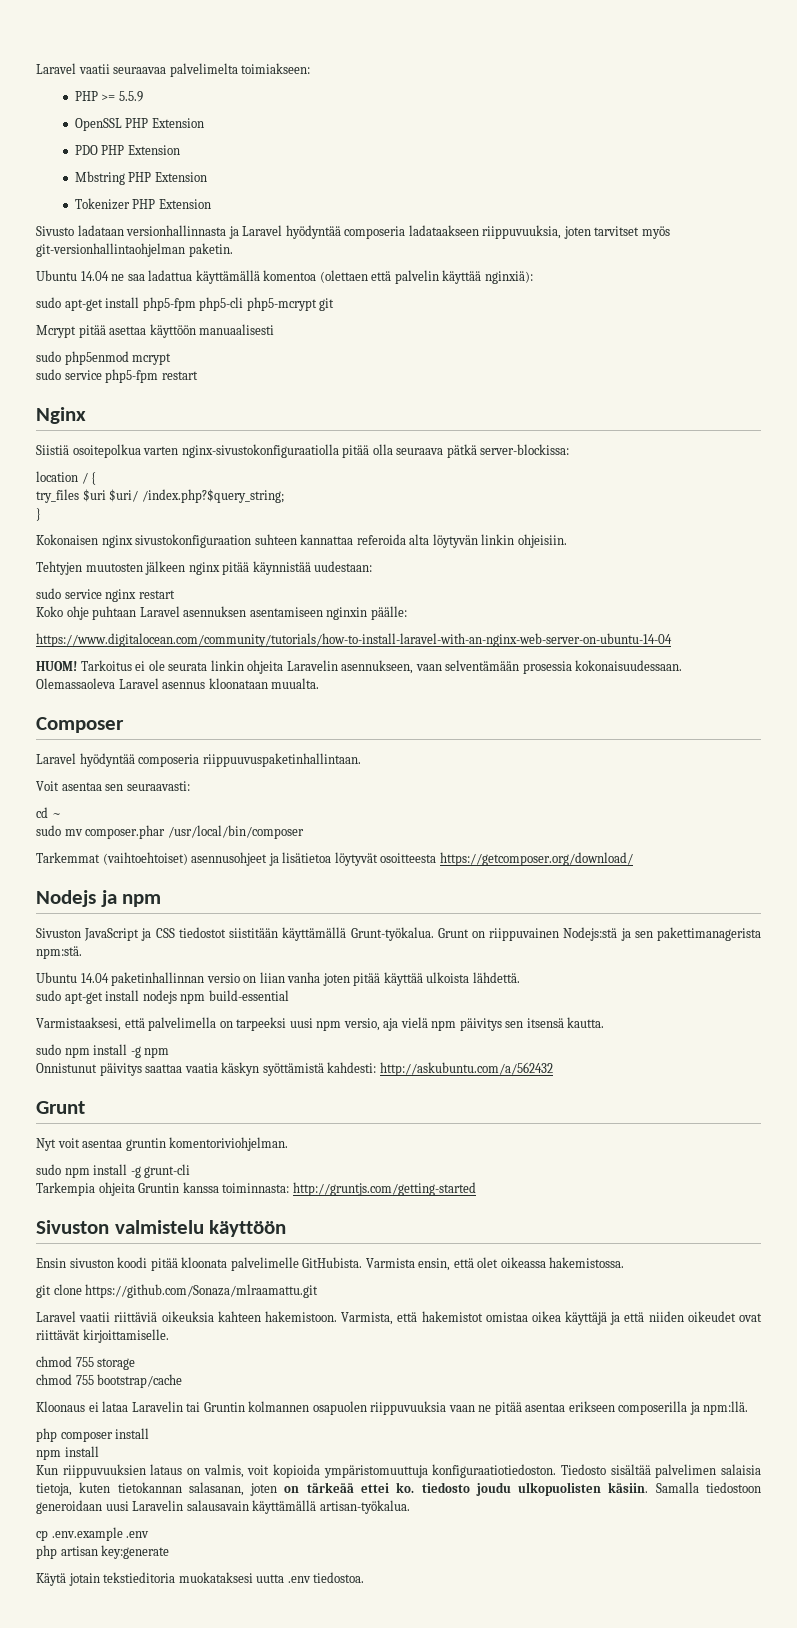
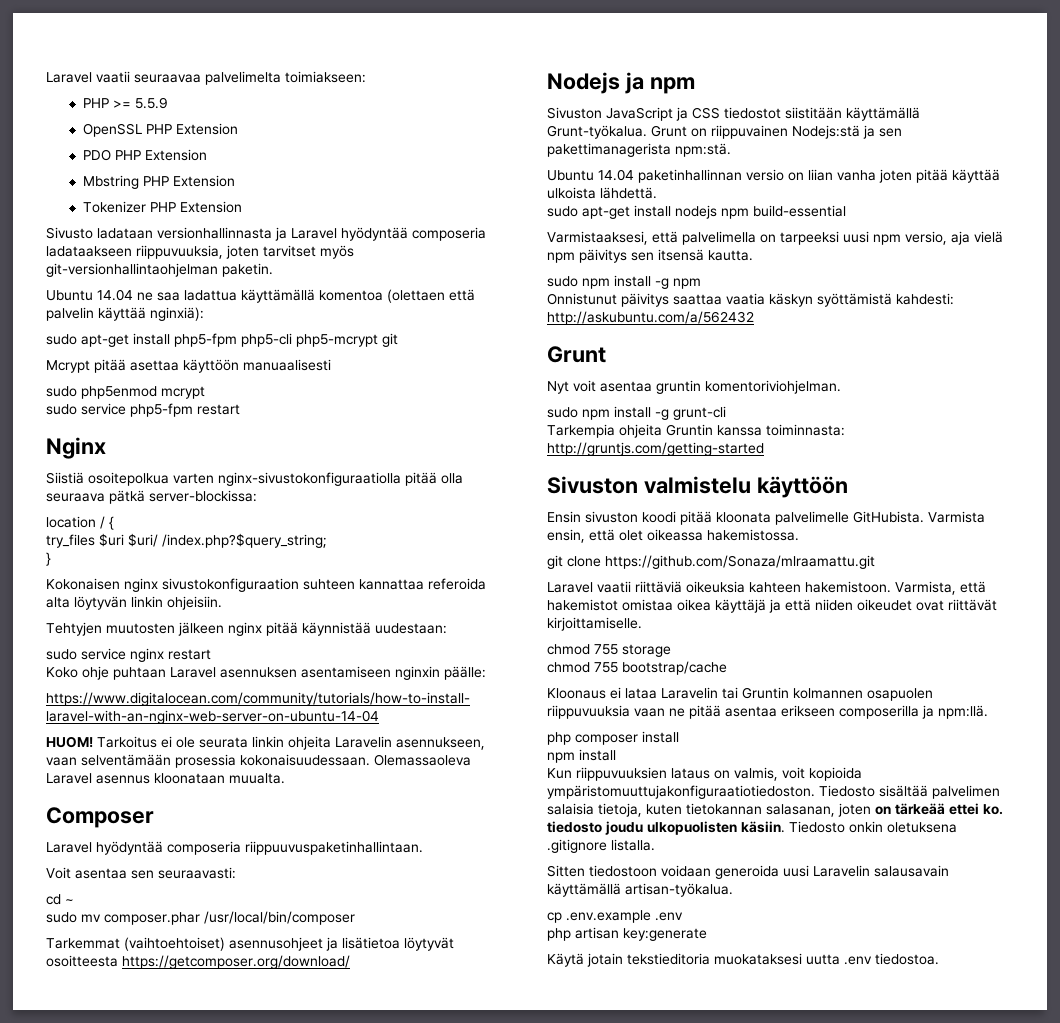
- Kun riippuvuuksien lataus on valmis, voit kopioida ympäristomuuttuja konfiguraatiotiedoston.
+ Kun riippuvuuksien lataus on valmis, voit kopioida ympäristomuuttujakonfiguraatiotiedoston.
- Samalla tiedostoon generoidaan uusi Laravelin salausavain käyttämällä artisan-työkalua.
+ Tiedosto onkin oletuksena .gitignore listalla.
+ Sitten tiedostoon voidaan generoida uusi Laravelin salausavain käyttämällä artisan-työkalua.

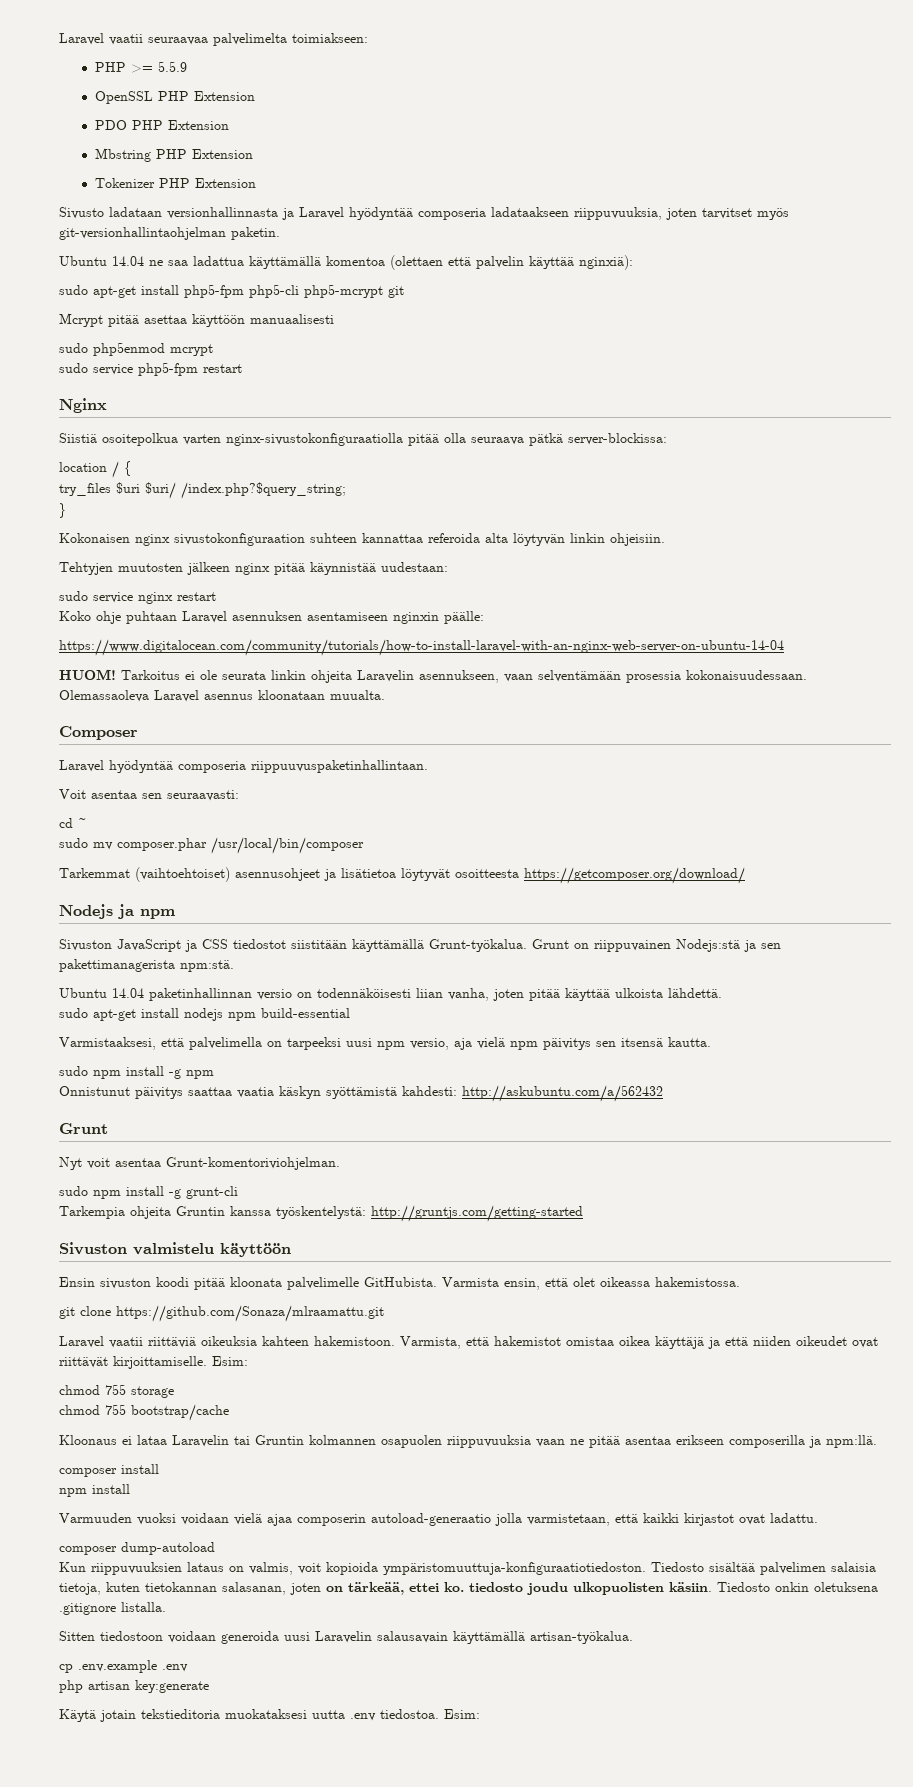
- Ubuntu 14.04 paketinhallinnan versio on liian vanha joten pitää käyttää ulkoista lähdettä.
+ Ubuntu 14.04 paketinhallinnan versio on todennäköisesti liian vanha, joten pitää käyttää ulkoista lähdettä.
- Nyt voit asentaa gruntin komentoriviohjelman.
+ Nyt voit asentaa Grunt-komentoriviohjelman.
- Tarkempia ohjeita Gruntin kanssa toiminnasta: http://gruntjs.com/getting-started
+ Tarkempia ohjeita Gruntin kanssa työskentelystä: http://gruntjs.com/getting-started
- Varmista, että hakemistot omistaa oikea käyttäjä ja että niiden oikeudet ovat riittävät kirjoittamiselle.
+ Varmista, että hakemistot omistaa oikea käyttäjä ja että niiden oikeudet ovat riittävät kirjoittamiselle. Esim:
- php composer install
+ composer install
+ Varmuuden vuoksi voidaan vielä ajaa composerin autoload-generaatio jolla varmistetaan, että kaikki kirjastot ovat ladattu.
+ composer dump-autoload
- Kun riippuvuuksien lataus on valmis, voit kopioida ympäristomuuttujakonfiguraatiotiedoston.
+ Kun riippuvuuksien lataus on valmis, voit kopioida ympäristomuuttuja-konfiguraatiotiedoston.
- Tiedosto sisältää palvelimen salaisia tietoja, kuten tietokannan salasanan, joten on tärkeää ettei ko. tiedosto joudu ulkopuolisten käsiin.
+ Tiedosto sisältää palvelimen salaisia tietoja, kuten tietokannan salasanan, joten on tärkeää, ettei ko. tiedosto joudu ulkopuolisten käsiin.
- Käytä jotain tekstieditoria muokataksesi uutta .env tiedostoa.
+ Käytä jotain tekstieditoria muokataksesi uutta .env tiedostoa. Esim:

